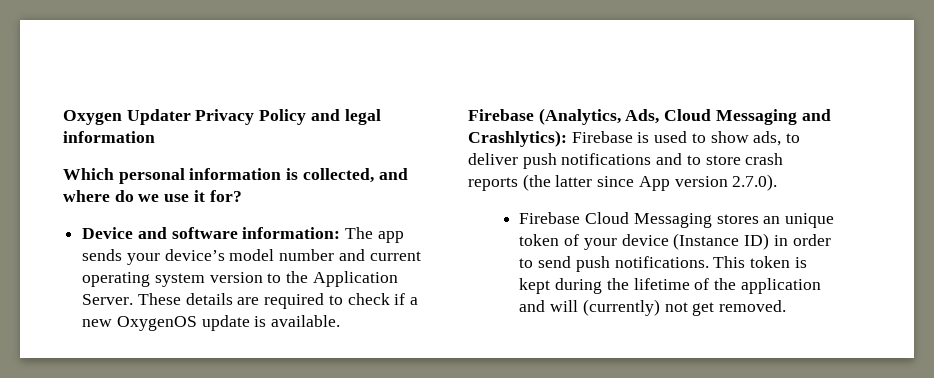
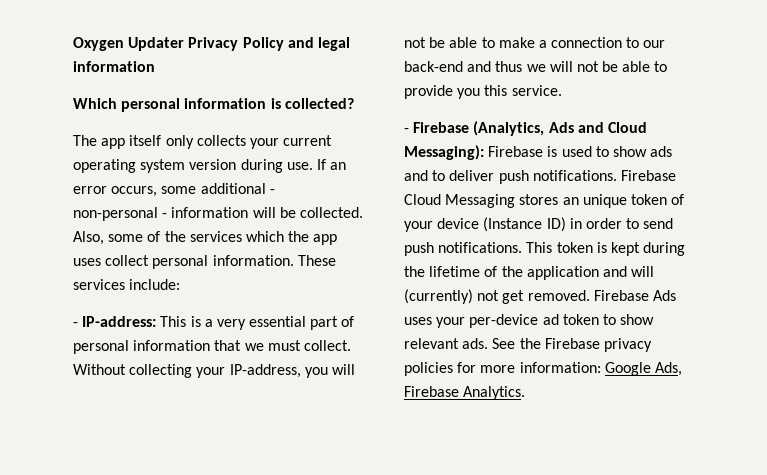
- Which personal information is collected, and where do we use it for?
- Device and software information: The app sends your device’s model number and current operating system version to the Application Server. These details are required to check if a new OxygenOS update is available.
- Firebase (Analytics, Ads, Cloud Messaging and Crashlytics): Firebase is used to show ads, to deliver push notifications and to store crash reports (the latter since App version 2.7.0).
- Firebase Cloud Messaging stores an unique token of your device (Instance ID) in order to send push notifications.
+ Which personal information is collected?
+ The app itself only collects your current operating system version during use. If an error occurs, some additional - non-personal - information will be collected. Also, some of the services which the app uses collect personal information. These services include:
+ - IP-address: This is a very essential part of personal information that we must collect. Without collecting your IP-address, you will not be able to make a connection to our back-end and thus we will not be able to provide you this service.
+ - Firebase (Analytics, Ads and Cloud Messaging): Firebase is used to show ads and to deliver push notifications. Firebase Cloud Messaging stores an unique token of your device (Instance ID) in order to send push notifications.
+ Firebase Ads uses your per-device ad token to show relevant ads. See the Firebase privacy policies for more information: Google Ads, Firebase Analytics.

